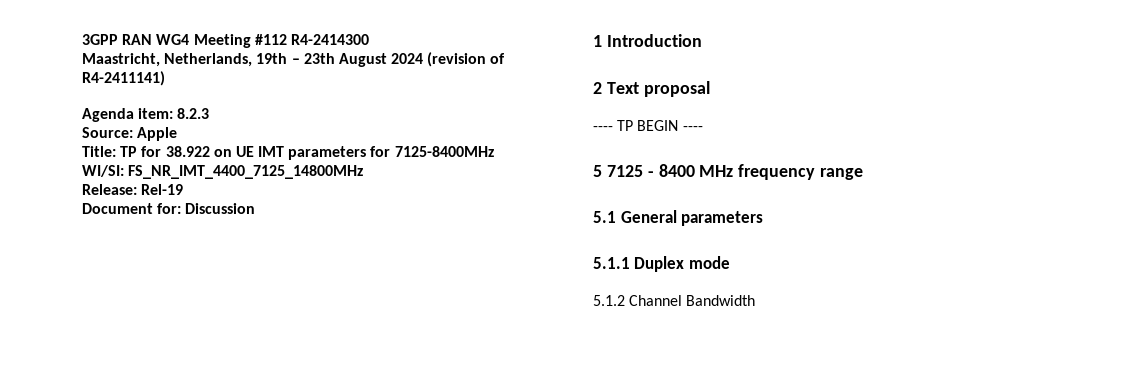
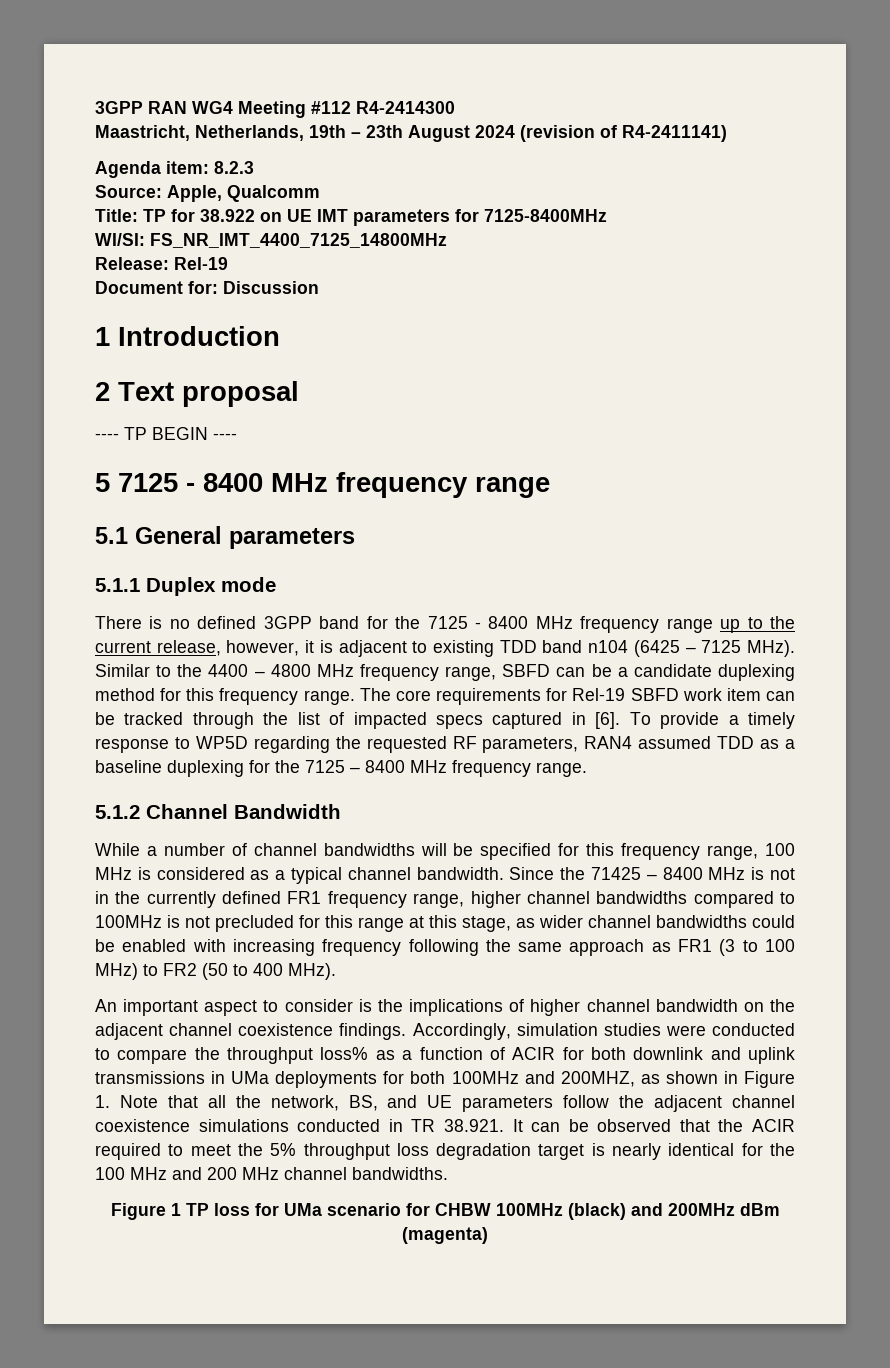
- Source: Apple
+ Source: Apple, Qualcomm
+ There is no defined 3GPP band for the 7125 - 8400 MHz frequency range up to the current release, however, it is adjacent to existing TDD band n104 (6425 – 7125 MHz). Similar to the 4400 – 4800 MHz frequency range, SBFD can be a candidate duplexing method for this frequency range. The core requirements for Rel-19 SBFD work item can be tracked through the list of impacted specs captured in [6]. To provide a timely response to WP5D regarding the requested RF parameters, RAN4 assumed TDD as a baseline duplexing for the 7125 – 8400 MHz frequency range.
  5.1.2 Channel Bandwidth
+ While a number of channel bandwidths will be specified for this frequency range, 100 MHz is considered as a typical channel bandwidth. Since the 71425 – 8400 MHz is not in the currently defined FR1 frequency range, higher channel bandwidths compared to 100MHz is not precluded for this range at this stage, as wider channel bandwidths could be enabled with increasing frequency following the same approach as FR1 (3 to 100 MHz) to FR2 (50 to 400 MHz).
+ An important aspect to consider is the implications of higher channel bandwidth on the adjacent channel coexistence findings. Accordingly, simulation studies were conducted to compare the throughput loss% as a function of ACIR for both downlink and uplink transmissions in UMa deployments for both 100MHz and 200MHZ, as shown in Figure 1. Note that all the network, BS, and UE parameters follow the adjacent channel coexistence simulations conducted in TR 38.921. It can be observed that the ACIR required to meet the 5% throughput loss degradation target is nearly identical for the 100 MHz and 200 MHz channel bandwidths.
+ Figure 1 TP loss for UMa scenario for CHBW 100MHz (black) and 200MHz dBm (magenta)

